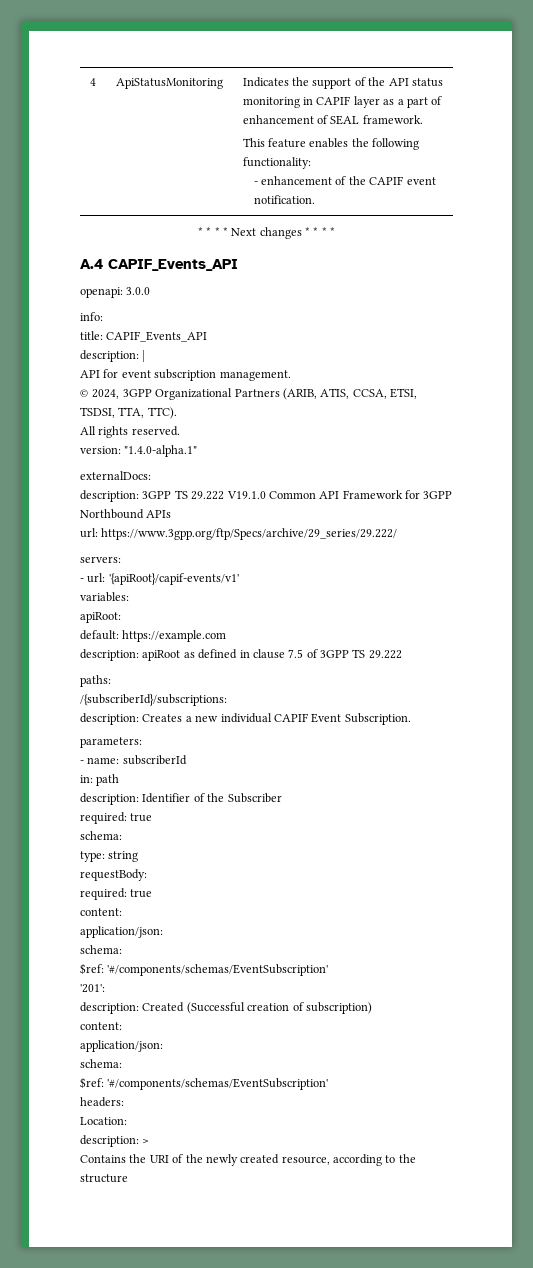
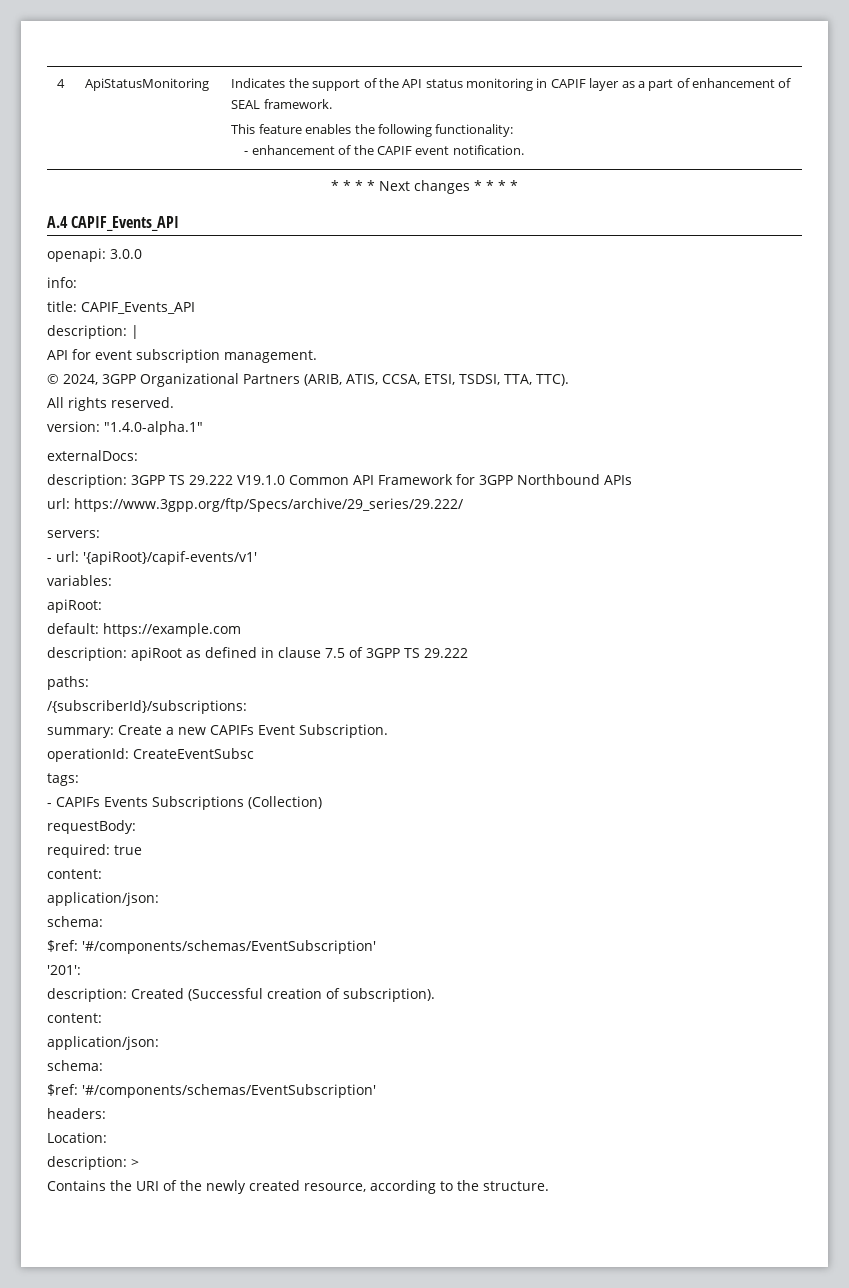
- description: Creates a new individual CAPIF Event Subscription.
- parameters:
- - name: subscriberId
- in: path
- description: Identifier of the Subscriber
- required: true
- schema:
- type: string
+ summary: Create a new CAPIFs Event Subscription.
+ operationId: CreateEventSubsc
+ tags:
+ - CAPIFs Events Subscriptions (Collection)
- description: Created (Successful creation of subscription)
+ description: Created (Successful creation of subscription).
- Contains the URI of the newly created resource, according to the structure
+ Contains the URI of the newly created resource, according to the structure.

